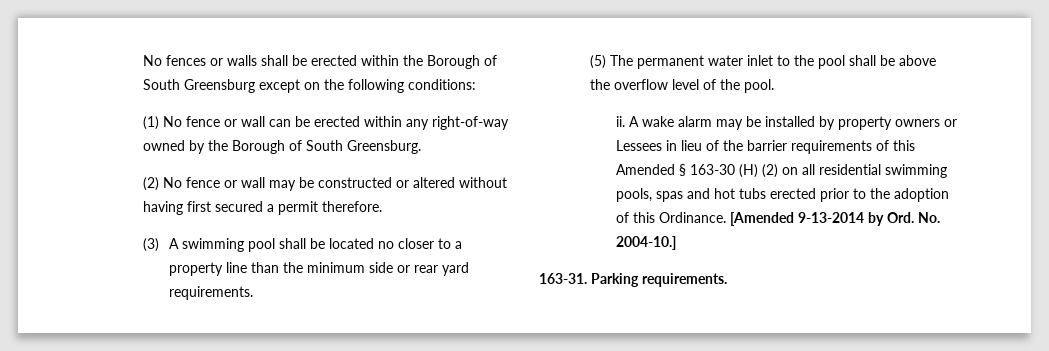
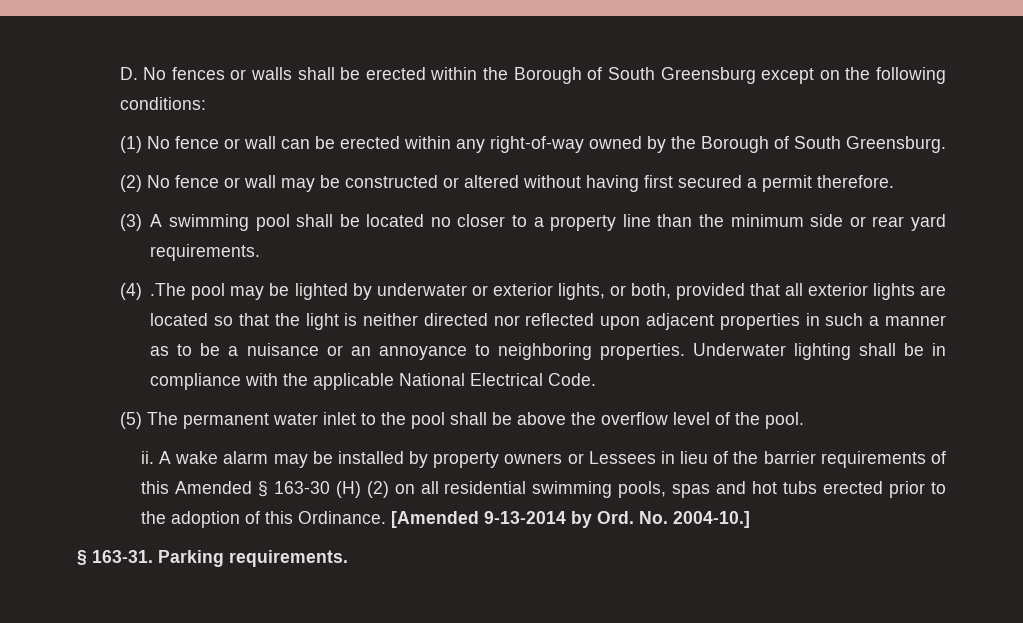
- No fences or walls shall be erected within the Borough of South Greensburg except on the following conditions:
+ D. No fences or walls shall be erected within the Borough of South Greensburg except on the following conditions:
+ (4) .The pool may be lighted by underwater or exterior lights, or both, provided that all exterior lights are located so that the light is neither directed nor reflected upon adjacent properties in such a manner as to be a nuisance or an annoyance to neighboring properties. Underwater lighting shall be in compliance with the applicable National Electrical Code.
- 163-31.
+ § 163-31.

